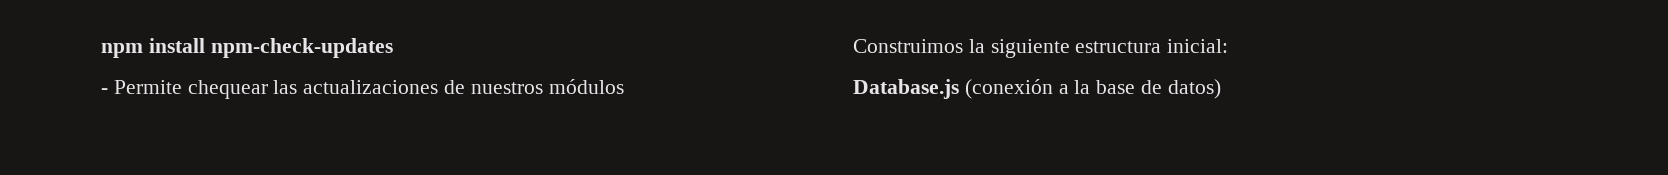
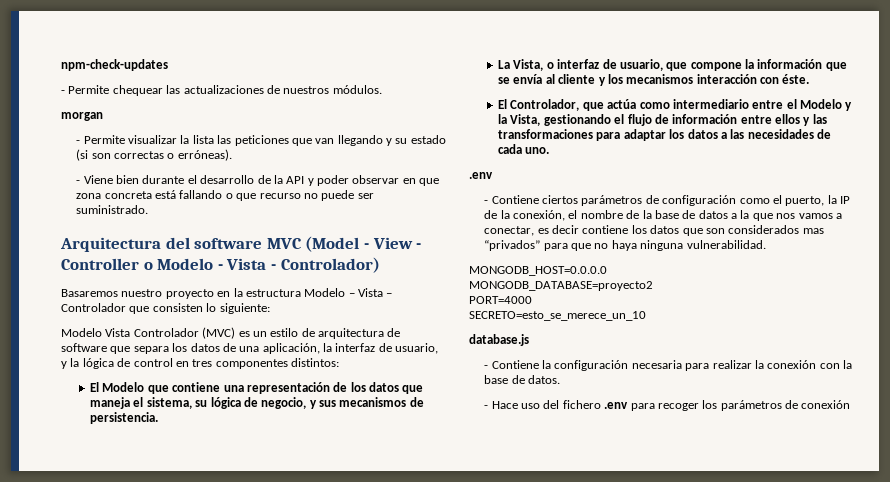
- npm install npm-check-updates
+ npm-check-updates
- - Permite chequear las actualizaciones de nuestros módulos
- Construimos la siguiente estructura inicial:
- Database.js (conexión a la base de datos)
+ - Permite chequear las actualizaciones de nuestros módulos.
+ morgan
+ - Permite visualizar la lista las peticiones que van llegando y su estado (si son correctas o erróneas).
+ - Viene bien durante el desarrollo de la API y poder observar en que zona concreta está fallando o que recurso no puede ser suministrado.
+ Arquitectura del software MVC (Model - View - Controller o Modelo - Vista - Controlador)
+ Basaremos nuestro proyecto en la estructura Modelo – Vista – Controlador que consisten lo siguiente:
+ Modelo Vista Controlador (MVC) es un estilo de arquitectura de software que separa los datos de una aplicación, la interfaz de usuario, y la lógica de control en tres componentes distintos:
+ El Modelo que contiene una representación de los datos que maneja el sistema, su lógica de negocio, y sus mecanismos de persistencia.
+ La Vista, o interfaz de usuario, que compone la información que se envía al cliente y los mecanismos interacción con éste.
+ El Controlador, que actúa como intermediario entre el Modelo y la Vista, gestionando el flujo de información entre ellos y las transformaciones para adaptar los datos a las necesidades de cada uno.
+ .env
+ - Contiene ciertos parámetros de configuración como el puerto, la IP de la conexión, el nombre de la base de datos a la que nos vamos a conectar, es decir contiene los datos que son considerados mas “privados” para que no haya ninguna vulnerabilidad.
+ MONGODB_HOST=0.0.0.0
+ MONGODB_DATABASE=proyecto2
+ PORT=4000
+ SECRETO=esto_se_merece_un_10
+ database.js
+ - Contiene la configuración necesaria para realizar la conexión con la base de datos.
+ - Hace uso del fichero .env para recoger los parámetros de conexión

